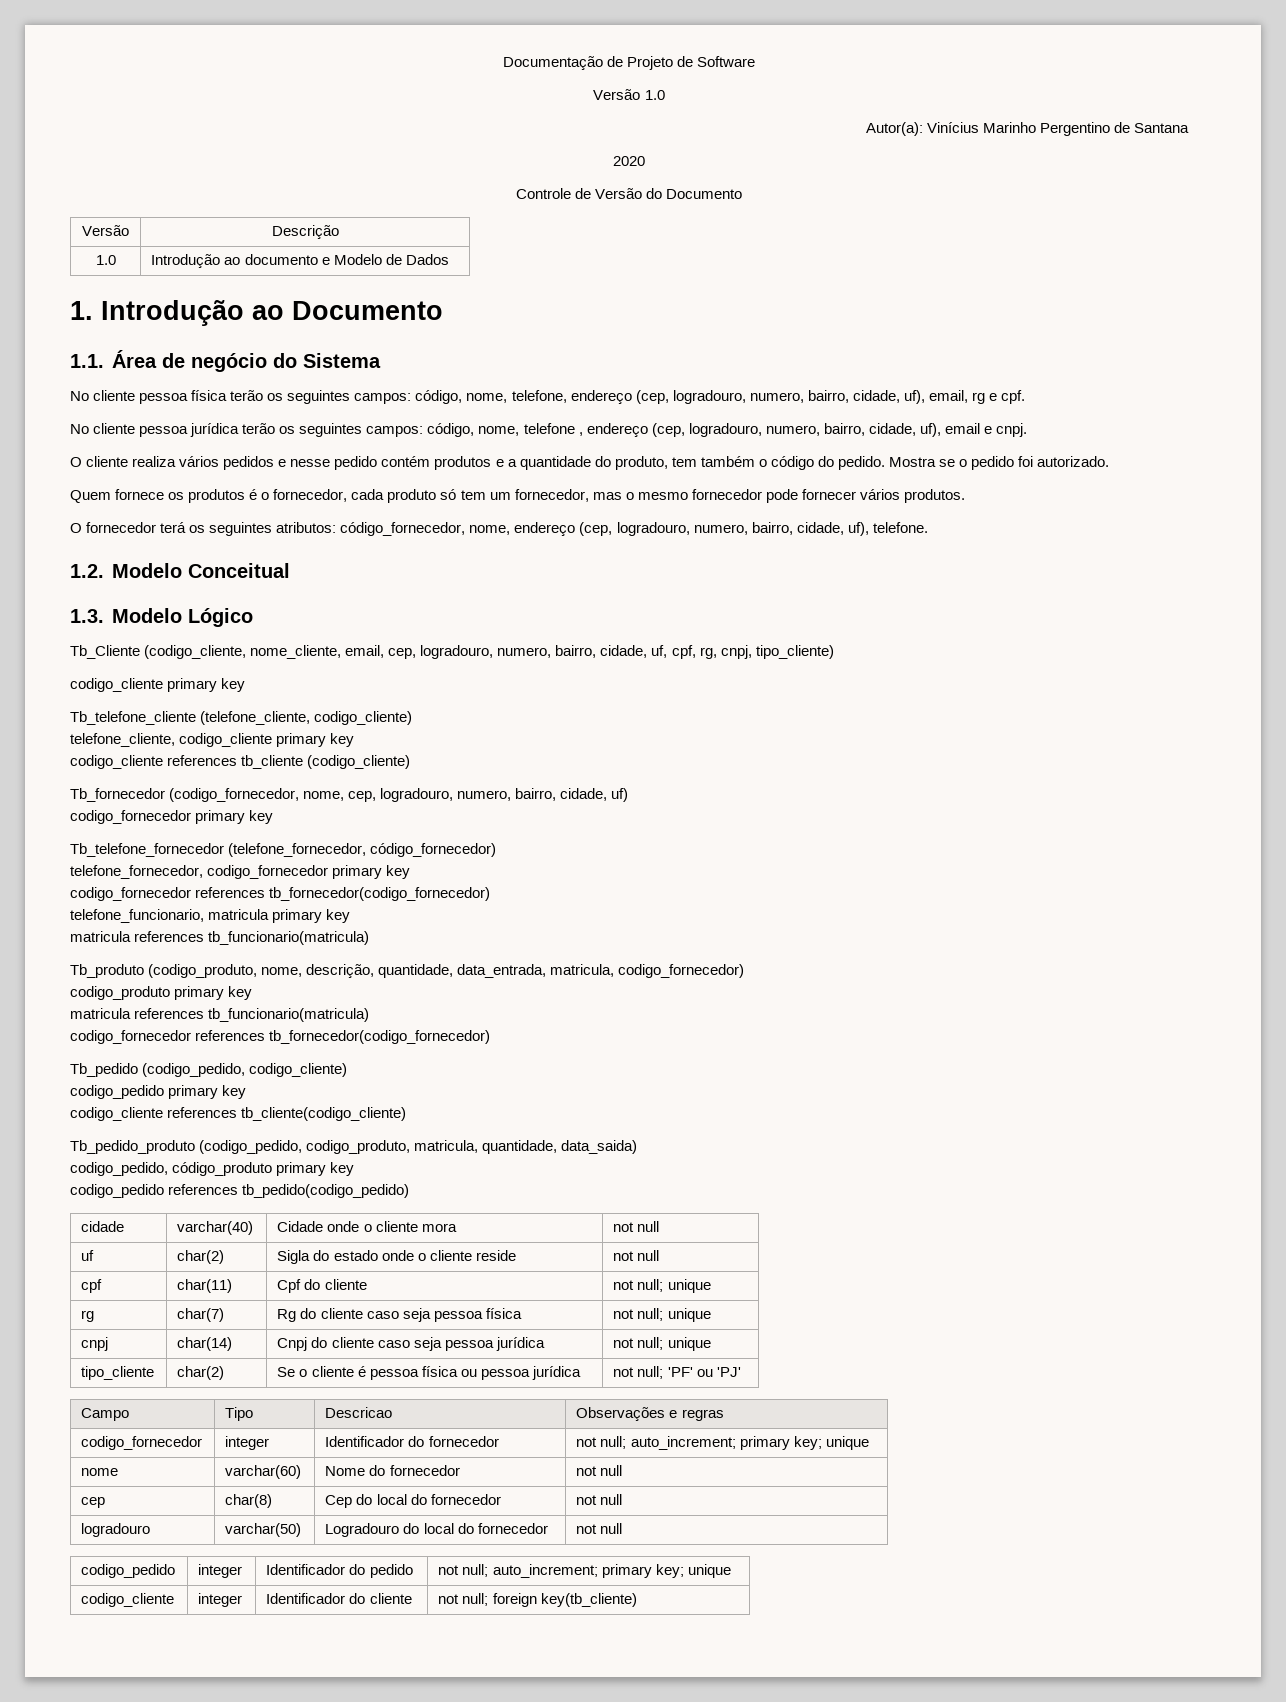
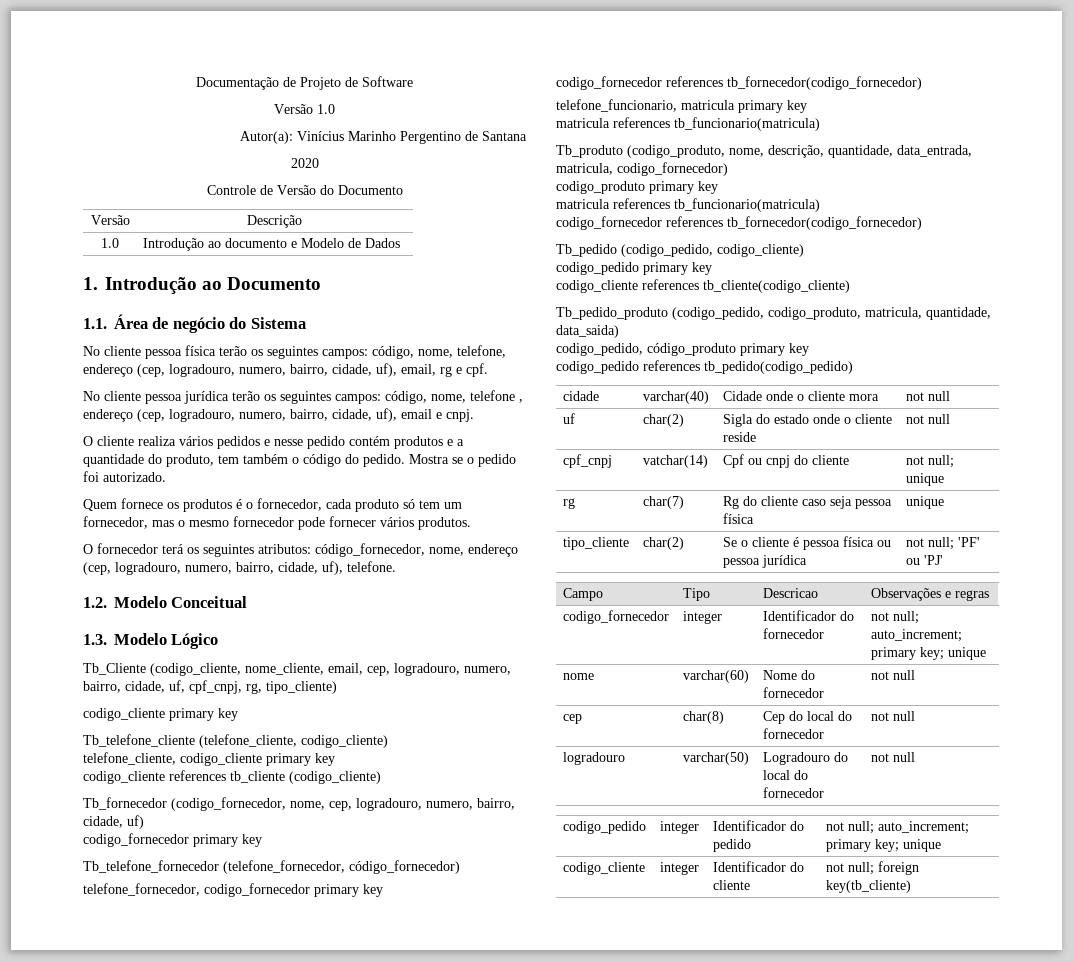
- Tb_Cliente (codigo_cliente, nome_cliente, email, cep, logradouro, numero, bairro, cidade, uf, cpf, rg, cnpj, tipo_cliente)
+ Tb_Cliente (codigo_cliente, nome_cliente, email, cep, logradouro, numero, bairro, cidade, uf, cpf_cnpj, rg, tipo_cliente)
- cpf | char(11) | Cpf do cliente | not null; unique
+ cpf_cnpj | vatchar(14) | Cpf ou cnpj do cliente | not null; unique
- rg | char(7) | Rg do cliente caso seja pessoa física | not null; unique
- cnpj | char(14) | Cnpj do cliente caso seja pessoa jurídica | not null; unique
+ rg | char(7) | Rg do cliente caso seja pessoa física | unique

